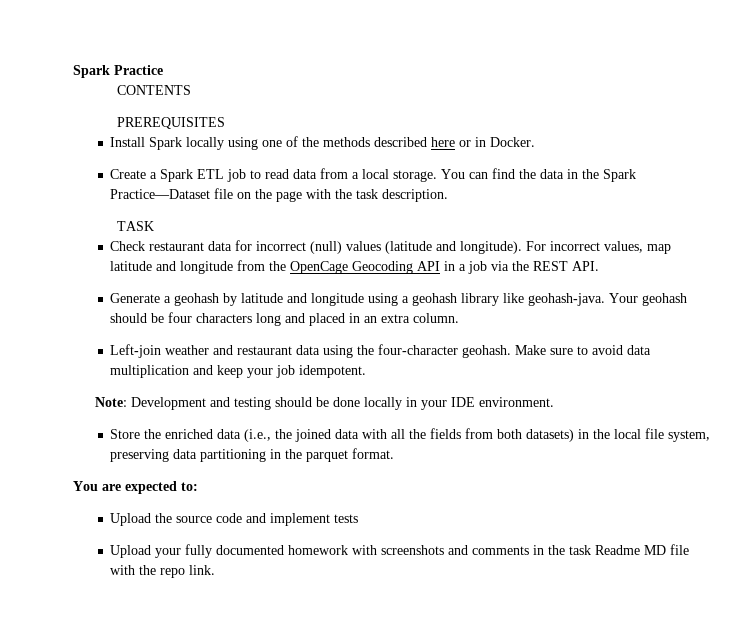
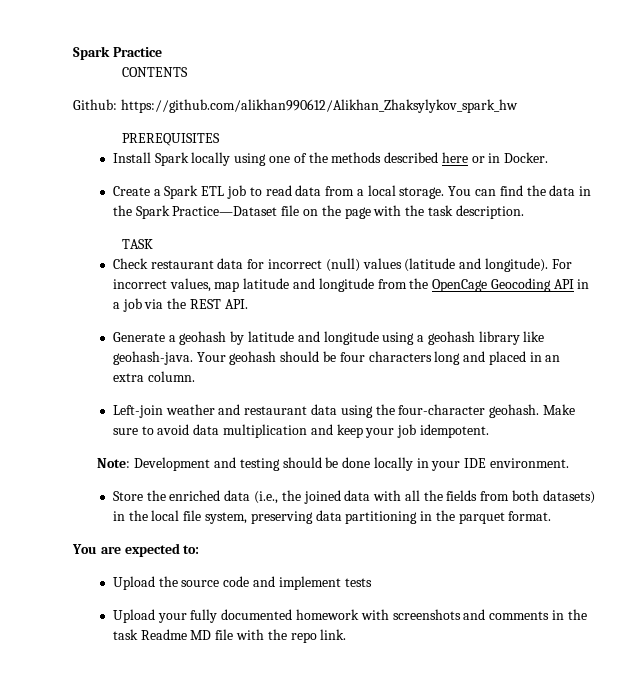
+ Github: https://github.com/alikhan990612/Alikhan_Zhaksylykov_spark_hw

